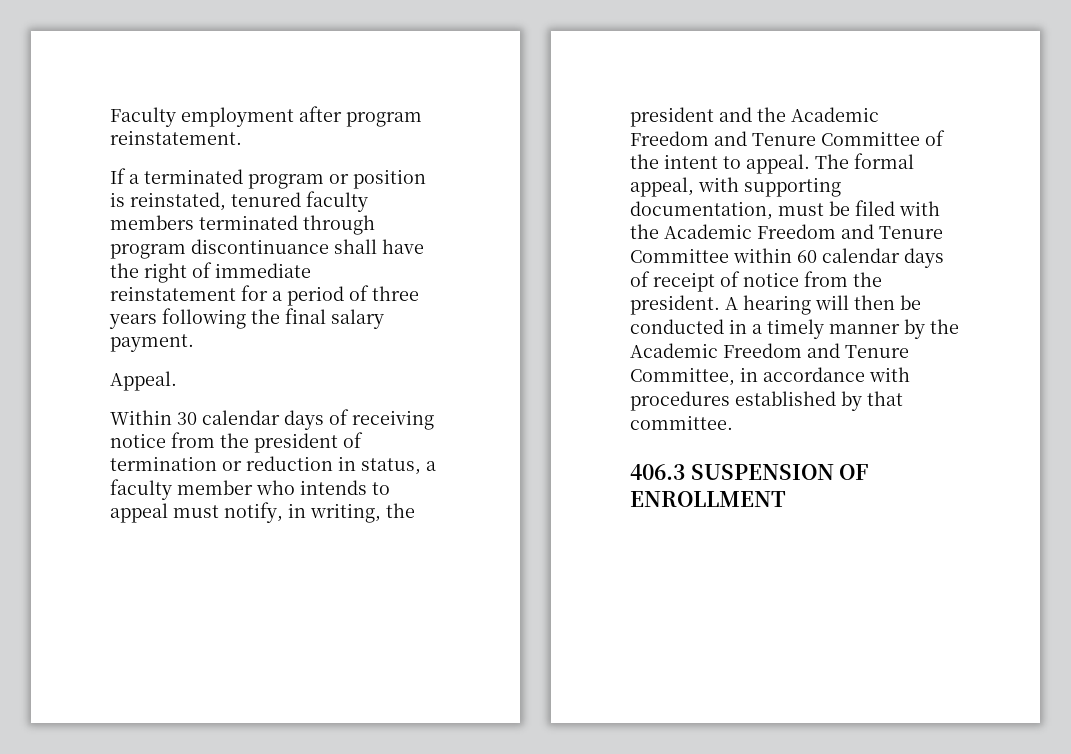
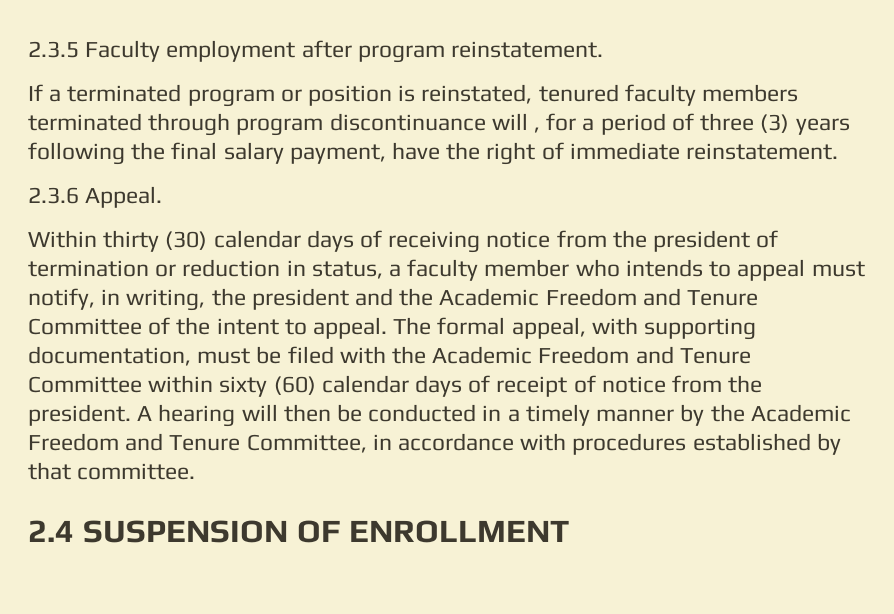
- Faculty employment after program reinstatement.
+ 2.3.5 Faculty employment after program reinstatement.
- If a terminated program or position is reinstated, tenured faculty members terminated through program discontinuance shall have the right of immediate reinstatement for a period of three years following the final salary payment.
- Appeal.
+ If a terminated program or position is reinstated, tenured faculty members terminated through program discontinuance will , for a period of three (3) years following the final salary payment, have the right of immediate reinstatement.
+ 2.3.6 Appeal.
- Within 30 calendar days of receiving notice from the president of termination or reduction in status, a faculty member who intends to appeal must notify, in writing, the president and the Academic Freedom and Tenure Committee of the intent to appeal.
+ Within thirty (30) calendar days of receiving notice from the president of termination or reduction in status, a faculty member who intends to appeal must notify, in writing, the president and the Academic Freedom and Tenure Committee of the intent to appeal.
- The formal appeal, with supporting documentation, must be filed with the Academic Freedom and Tenure Committee within 60 calendar days of receipt of notice from the president.
+ The formal appeal, with supporting documentation, must be filed with the Academic Freedom and Tenure Committee within sixty (60) calendar days of receipt of notice from the president.
- 406.3 SUSPENSION OF ENROLLMENT
+ 2.4 SUSPENSION OF ENROLLMENT

